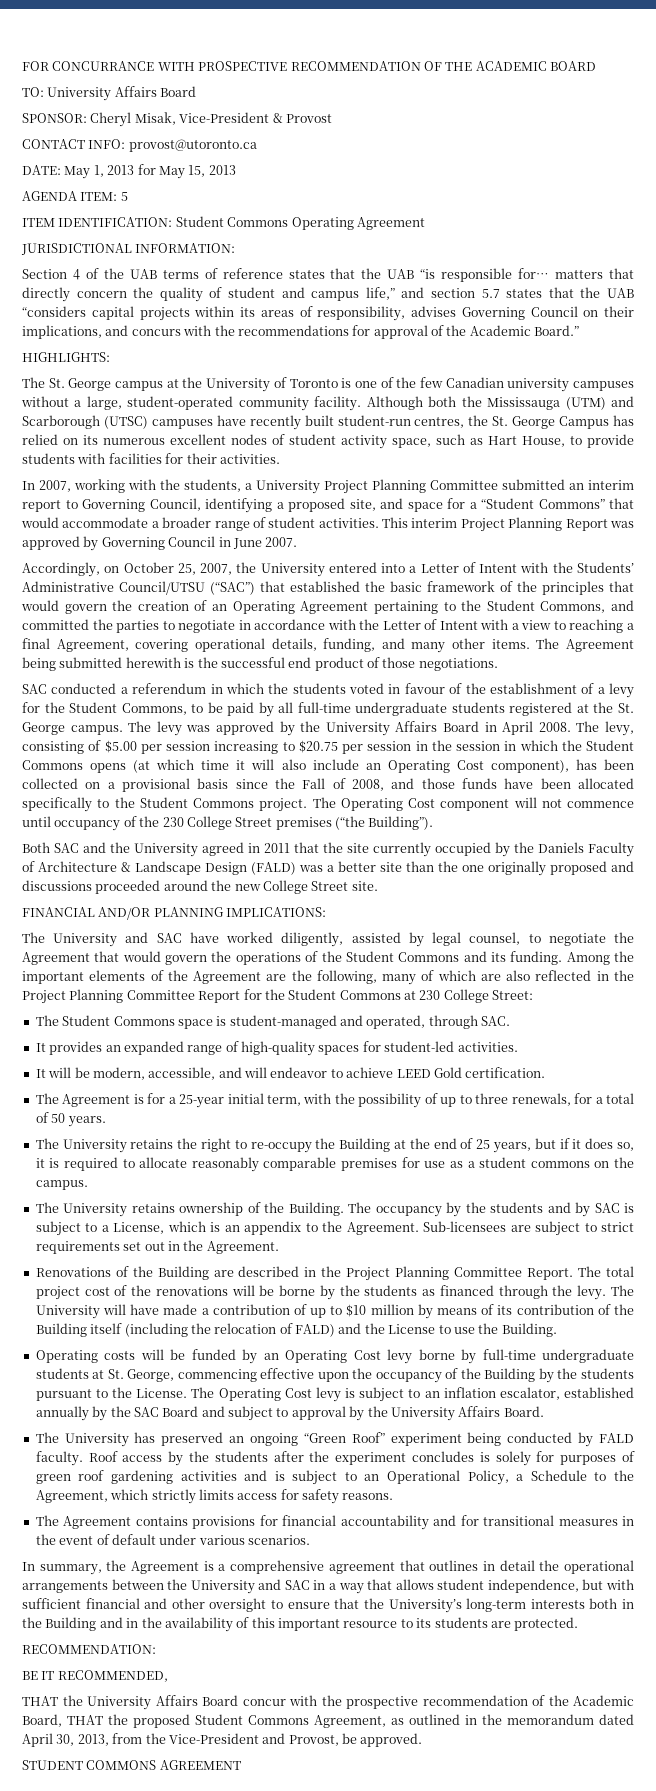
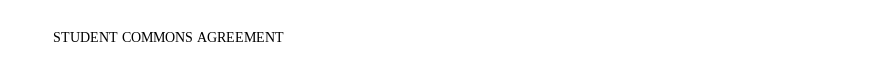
- FOR CONCURRANCE WITH PROSPECTIVE RECOMMENDATION OF THE ACADEMIC BOARD
- TO: University Affairs Board
- SPONSOR: Cheryl Misak, Vice-President & Provost
- CONTACT INFO: provost@utoronto.ca
- DATE: May 1, 2013 for May 15, 2013
- AGENDA ITEM: 5
- ITEM IDENTIFICATION: Student Commons Operating Agreement
- JURISDICTIONAL INFORMATION:
- Section 4 of the UAB terms of reference states that the UAB “is responsible for… matters that directly concern the quality of student and campus life,” and section 5.7 states that the UAB “considers capital projects within its areas of responsibility, advises Governing Council on their implications, and concurs with the recommendations for approval of the Academic Board.”
- HIGHLIGHTS:
- The St. George campus at the University of Toronto is one of the few Canadian university campuses without a large, student-operated community facility. Although both the Mississauga (UTM) and Scarborough (UTSC) campuses have recently built student-run centres, the St. George Campus has relied on its numerous excellent nodes of student activity space, such as Hart House, to provide students with facilities for their activities.
- In 2007, working with the students, a University Project Planning Committee submitted an interim report to Governing Council, identifying a proposed site, and space for a “Student Commons” that would accommodate a broader range of student activities. This interim Project Planning Report was approved by Governing Council in June 2007.
- Accordingly, on October 25, 2007, the University entered into a Letter of Intent with the Students’ Administrative Council/UTSU (“SAC”) that established the basic framework of the principles that would govern the creation of an Operating Agreement pertaining to the Student Commons, and committed the parties to negotiate in accordance with the Letter of Intent with a view to reaching a final Agreement, covering operational details, funding, and many other items. The Agreement being submitted herewith is the successful end product of those negotiations.
- SAC conducted a referendum in which the students voted in favour of the establishment of a levy for the Student Commons, to be paid by all full-time undergraduate students registered at the St. George campus. The levy was approved by the University Affairs Board in April 2008. The levy, consisting of $5.00 per session increasing to $20.75 per session in the session in which the Student Commons opens (at which time it will also include an Operating Cost component), has been collected on a provisional basis since the Fall of 2008, and those funds have been allocated specifically to the Student Commons project. The Operating Cost component will not commence until occupancy of the 230 College Street premises (“the Building”).
- Both SAC and the University agreed in 2011 that the site currently occupied by the Daniels Faculty of Architecture & Landscape Design (FALD) was a better site than the one originally proposed and discussions proceeded around the new College Street site.
- FINANCIAL AND/OR PLANNING IMPLICATIONS:
- The University and SAC have worked diligently, assisted by legal counsel, to negotiate the Agreement that would govern the operations of the Student Commons and its funding. Among the important elements of the Agreement are the following, many of which are also reflected in the Project Planning Committee Report for the Student Commons at 230 College Street:
- The Student Commons space is student-managed and operated, through SAC.
- It provides an expanded range of high-quality spaces for student-led activities.
- It will be modern, accessible, and will endeavor to achieve LEED Gold certification.
- The Agreement is for a 25-year initial term, with the possibility of up to three renewals, for a total of 50 years.
- The University retains the right to re-occupy the Building at the end of 25 years, but if it does so, it is required to allocate reasonably comparable premises for use as a student commons on the campus.
- The University retains ownership of the Building. The occupancy by the students and by SAC is subject to a License, which is an appendix to the Agreement. Sub-licensees are subject to strict requirements set out in the Agreement.
- Renovations of the Building are described in the Project Planning Committee Report. The total project cost of the renovations will be borne by the students as financed through the levy. The University will have made a contribution of up to $10 million by means of its contribution of the Building itself (including the relocation of FALD) and the License to use the Building.
- Operating costs will be funded by an Operating Cost levy borne by full-time undergraduate students at St. George, commencing effective upon the occupancy of the Building by the students pursuant to the License. The Operating Cost levy is subject to an inflation escalator, established annually by the SAC Board and subject to approval by the University Affairs Board.
- The University has preserved an ongoing “Green Roof” experiment being conducted by FALD faculty. Roof access by the students after the experiment concludes is solely for purposes of green roof gardening activities and is subject to an Operational Policy, a Schedule to the Agreement, which strictly limits access for safety reasons.
- The Agreement contains provisions for financial accountability and for transitional measures in the event of default under various scenarios.
- In summary, the Agreement is a comprehensive agreement that outlines in detail the operational arrangements between the University and SAC in a way that allows student independence, but with sufficient financial and other oversight to ensure that the University’s long-term interests both in the Building and in the availability of this important resource to its students are protected.
- RECOMMENDATION:
- BE IT RECOMMENDED,
- THAT the University Affairs Board concur with the prospective recommendation of the Academic Board, THAT the proposed Student Commons Agreement, as outlined in the memorandum dated April 30, 2013, from the Vice-President and Provost, be approved.

